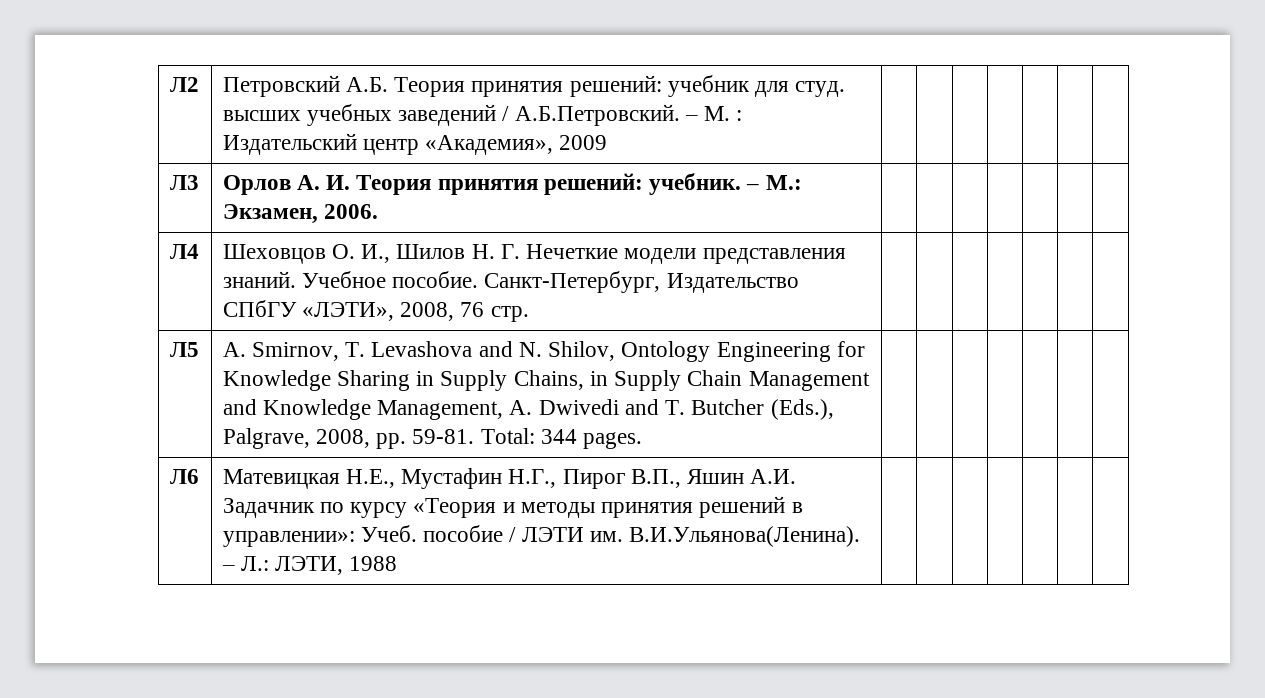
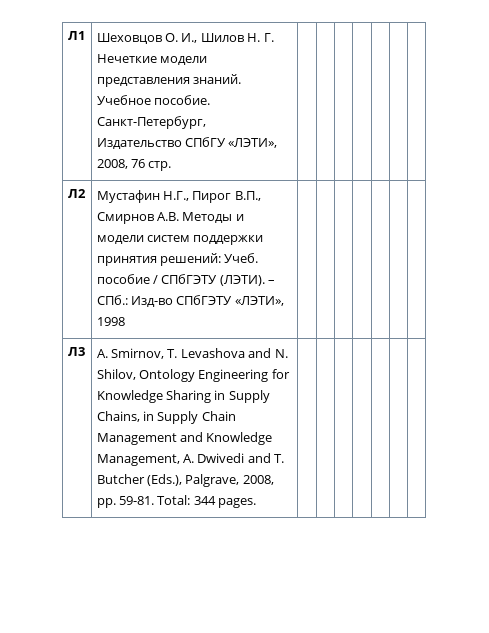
- Л2 | Петровский А.Б. Теория принятия решений: учебник для студ. высших учебных заведений / А.Б.Петровский. – М. : Издательский центр «Академия», 2009 | | | | | | |
- Л3 | Орлов А. И. Теория принятия решений: учебник. – М.: Экзамен, 2006. | | | | | | |
- Л4 | Шеховцов О. И., Шилов Н. Г. Нечеткие модели представления знаний. Учебное пособие. Санкт-Петербург, Издательство СПбГУ «ЛЭТИ», 2008, 76 стр. | | | | | | |
+ Л1 | Шеховцов О. И., Шилов Н. Г. Нечеткие модели представления знаний. Учебное пособие. Санкт-Петербург, Издательство СПбГУ «ЛЭТИ», 2008, 76 стр. | | | | | | |
- Л5 | A. Smirnov, T. Levashova and N. Shilov, Ontology Engineering for Knowledge Sharing in Supply Chains, in Supply Chain Management and Knowledge Management, A. Dwivedi and T. Butcher (Eds.), Palgrave, 2008, pp. 59-81. Total: 344 pages. | | | | | | |
+ Л2 | Мустафин Н.Г., Пирог В.П., Смирнов А.В. Методы и модели систем поддержки принятия решений: Учеб. пособие / СПбГЭТУ (ЛЭТИ). – СПб.: Изд-во СПбГЭТУ «ЛЭТИ», 1998 | | | | | | |
+ Л3 | A. Smirnov, T. Levashova and N. Shilov, Ontology Engineering for Knowledge Sharing in Supply Chains, in Supply Chain Management and Knowledge Management, A. Dwivedi and T. Butcher (Eds.), Palgrave, 2008, pp. 59-81. Total: 344 pages. | | | | | | |
- Л6 | Матевицкая Н.Е., Мустафин Н.Г., Пирог В.П., Яшин А.И. Задачник по курсу «Теория и методы принятия решений в управлении»: Учеб. пособие / ЛЭТИ им. В.И.Ульянова(Ленина). – Л.: ЛЭТИ, 1988 | | | | | | |

